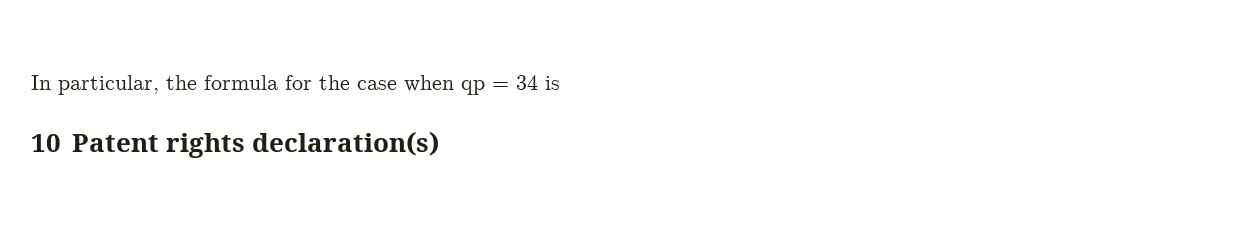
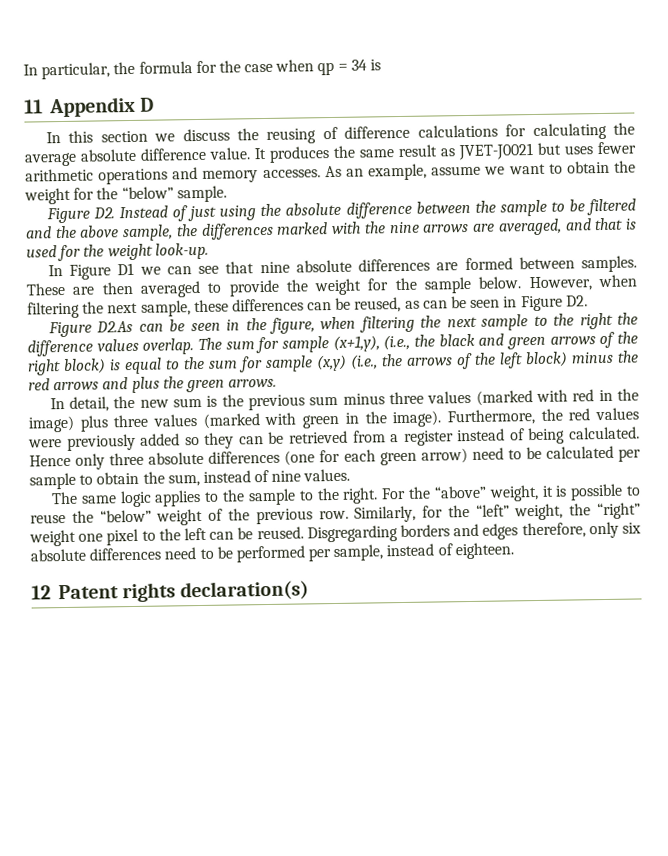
- 10 Patent rights declaration(s)
+ 11 Appendix D
+ In this section we discuss the reusing of difference calculations for calculating the average absolute difference value. It produces the same result as JVET-J0021 but uses fewer arithmetic operations and memory accesses. As an example, assume we want to obtain the weight for the “below” sample.
+ Figure D2. Instead of just using the absolute difference between the sample to be filtered and the above sample, the differences marked with the nine arrows are averaged, and that is used for the weight look-up.
+ In Figure D1 we can see that nine absolute differences are formed between samples. These are then averaged to provide the weight for the sample below. However, when filtering the next sample, these differences can be reused, as can be seen in Figure D2.
+ Figure D2.As can be seen in the figure, when filtering the next sample to the right the difference values overlap. The sum for sample (x+1,y), (i.e., the black and green arrows of the right block) is equal to the sum for sample (x,y) (i.e., the arrows of the left block) minus the red arrows and plus the green arrows.
+ In detail, the new sum is the previous sum minus three values (marked with red in the image) plus three values (marked with green in the image). Furthermore, the red values were previously added so they can be retrieved from a register instead of being calculated. Hence only three absolute differences (one for each green arrow) need to be calculated per sample to obtain the sum, instead of nine values.
+ The same logic applies to the sample to the right. For the “above” weight, it is possible to reuse the “below” weight of the previous row. Similarly, for the “left” weight, the “right” weight one pixel to the left can be reused. Disgregarding borders and edges therefore, only six absolute differences need to be performed per sample, instead of eighteen.
+ 12 Patent rights declaration(s)

